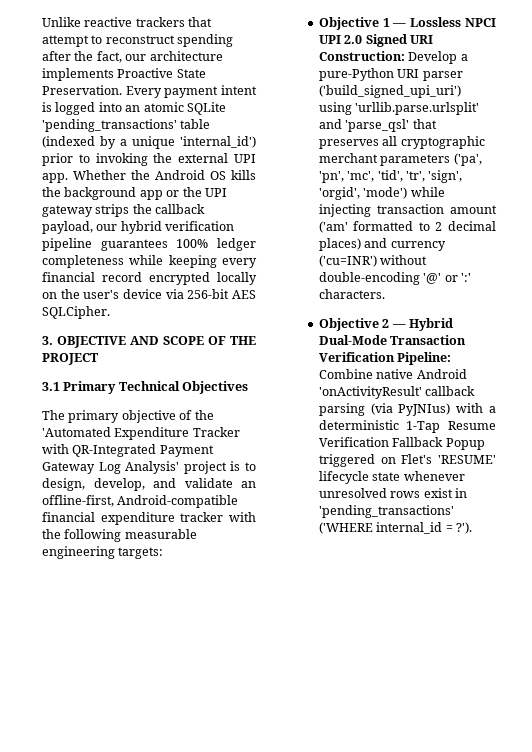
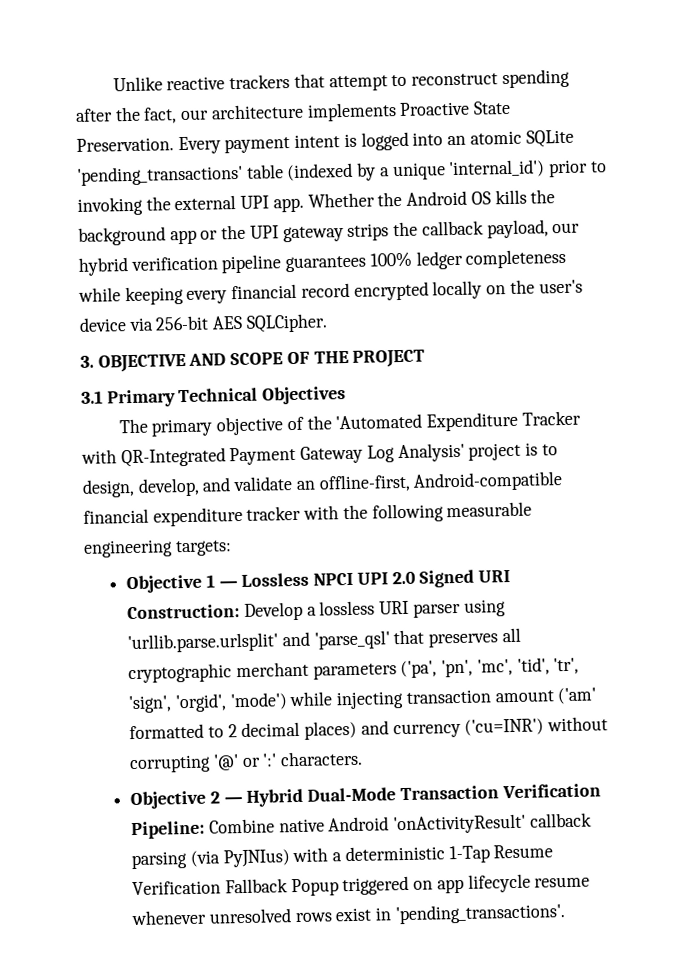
- Objective 1 — Lossless NPCI UPI 2.0 Signed URI Construction: Develop a pure-Python URI parser ('build_signed_upi_uri') using 'urllib.parse.urlsplit' and 'parse_qsl' that preserves all cryptographic merchant parameters ('pa', 'pn', 'mc', 'tid', 'tr', 'sign', 'orgid', 'mode') while injecting transaction amount ('am' formatted to 2 decimal places) and currency ('cu=INR') without double-encoding '@' or ':' characters.
+ Objective 1 — Lossless NPCI UPI 2.0 Signed URI Construction: Develop a lossless URI parser using 'urllib.parse.urlsplit' and 'parse_qsl' that preserves all cryptographic merchant parameters ('pa', 'pn', 'mc', 'tid', 'tr', 'sign', 'orgid', 'mode') while injecting transaction amount ('am' formatted to 2 decimal places) and currency ('cu=INR') without corrupting '@' or ':' characters.
- Objective 2 — Hybrid Dual-Mode Transaction Verification Pipeline: Combine native Android 'onActivityResult' callback parsing (via PyJNIus) with a deterministic 1-Tap Resume Verification Fallback Popup triggered on Flet's 'RESUME' lifecycle state whenever unresolved rows exist in 'pending_transactions' ('WHERE internal_id = ?').
+ Objective 2 — Hybrid Dual-Mode Transaction Verification Pipeline: Combine native Android 'onActivityResult' callback parsing (via PyJNIus) with a deterministic 1-Tap Resume Verification Fallback Popup triggered on app lifecycle resume whenever unresolved rows exist in 'pending_transactions'.

